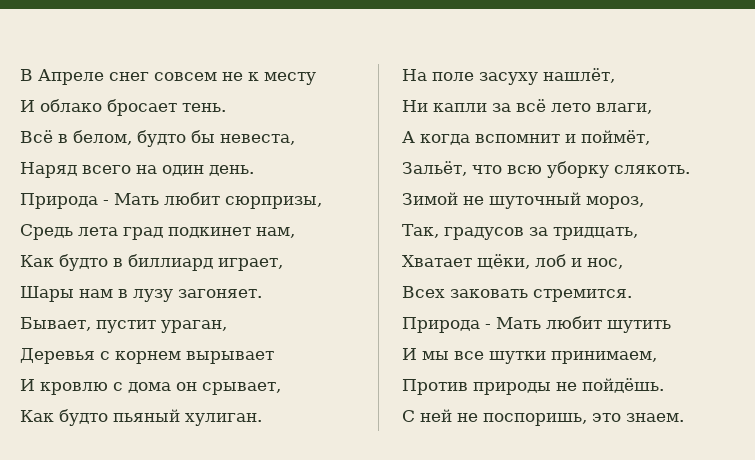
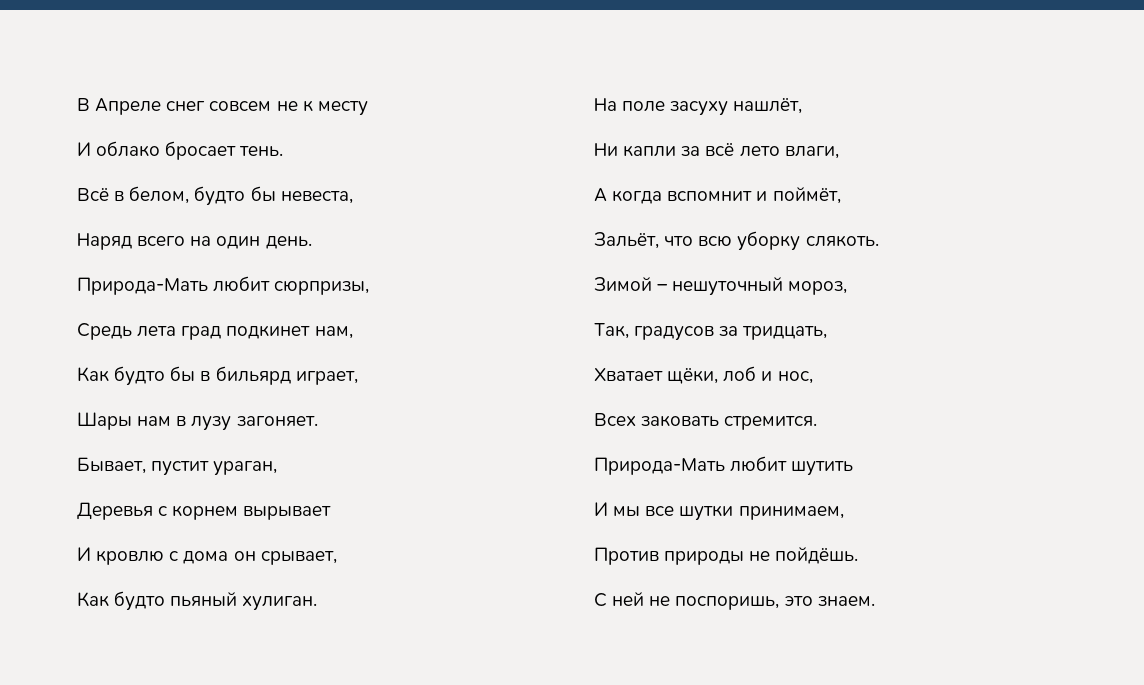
- Природа - Мать любит сюрпризы,
+ Природа-Мать любит сюрпризы,
- Как будто в биллиард играет,
+ Как будто бы в бильярд играет,
- Зимой не шуточный мороз,
+ Зимой – нешуточный мороз,
- Природа - Мать любит шутить
+ Природа-Мать любит шутить

